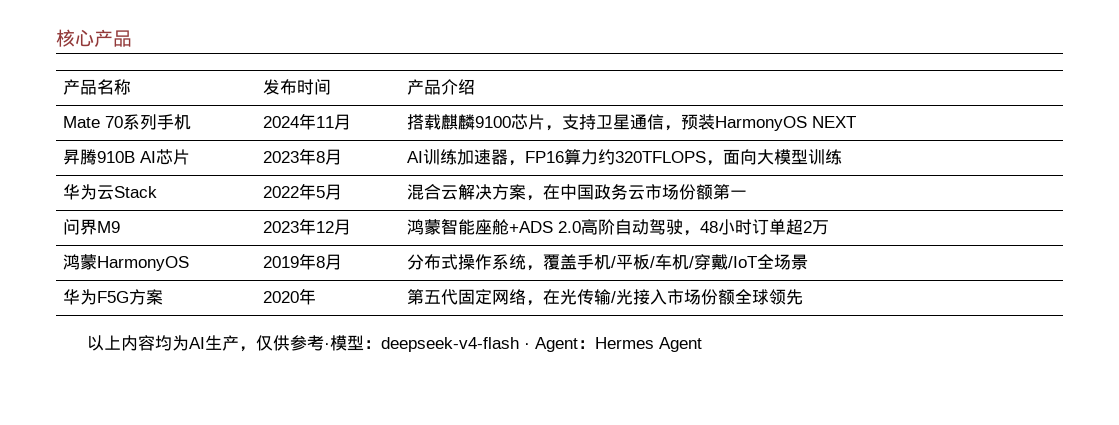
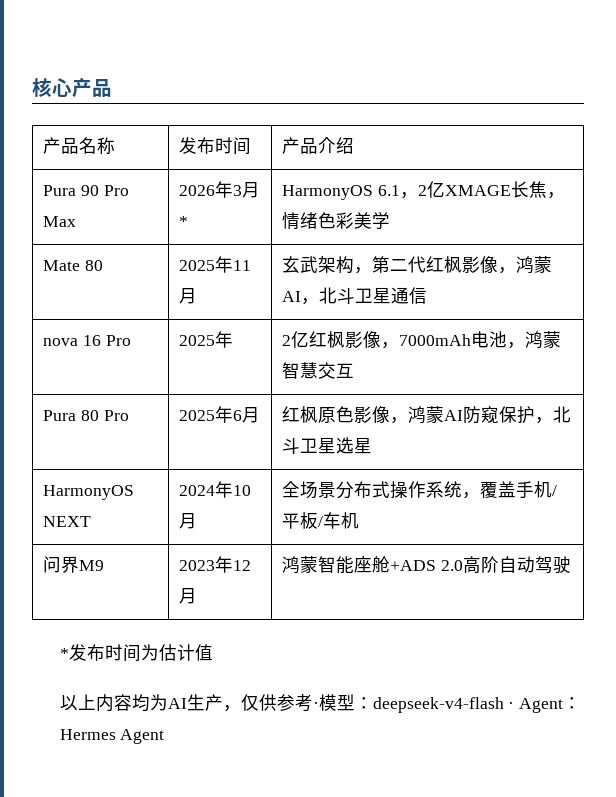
- Mate 70系列手机 | 2024年11月 | 搭载麒麟9100芯片，支持卫星通信，预装HarmonyOS NEXT
- 昇腾910B AI芯片 | 2023年8月 | AI训练加速器，FP16算力约320TFLOPS，面向大模型训练
- 华为云Stack | 2022年5月 | 混合云解决方案，在中国政务云市场份额第一
+ Pura 90 Pro Max | 2026年3月* | HarmonyOS 6.1，2亿XMAGE长焦，情绪色彩美学
+ Mate 80 | 2025年11月 | 玄武架构，第二代红枫影像，鸿蒙AI，北斗卫星通信
+ nova 16 Pro | 2025年 | 2亿红枫影像，7000mAh电池，鸿蒙智慧交互
+ Pura 80 Pro | 2025年6月 | 红枫原色影像，鸿蒙AI防窥保护，北斗卫星选星
+ HarmonyOS NEXT | 2024年10月 | 全场景分布式操作系统，覆盖手机/平板/车机
- 问界M9 | 2023年12月 | 鸿蒙智能座舱+ADS 2.0高阶自动驾驶，48小时订单超2万
- 鸿蒙HarmonyOS | 2019年8月 | 分布式操作系统，覆盖手机/平板/车机/穿戴/IoT全场景
- 华为F5G方案 | 2020年 | 第五代固定网络，在光传输/光接入市场份额全球领先
+ 问界M9 | 2023年12月 | 鸿蒙智能座舱+ADS 2.0高阶自动驾驶
+ *发布时间为估计值

